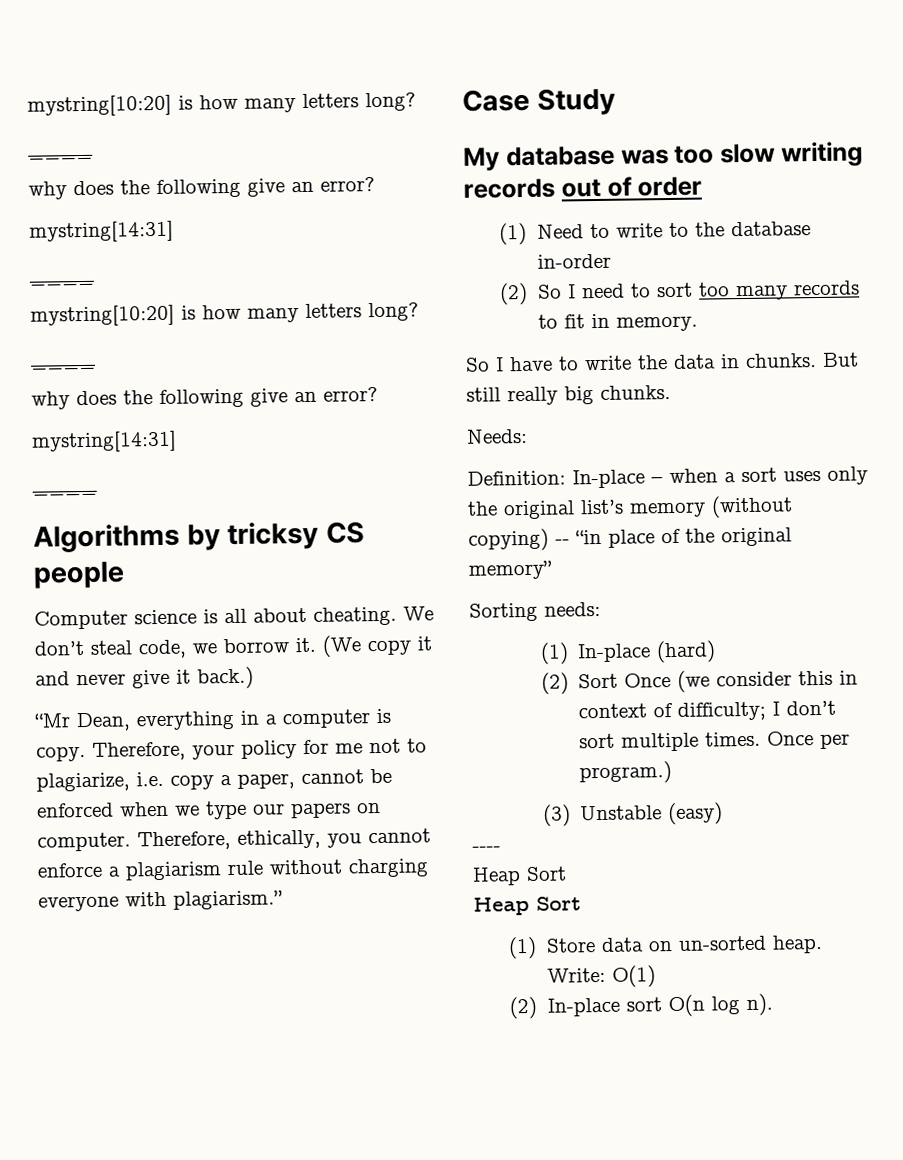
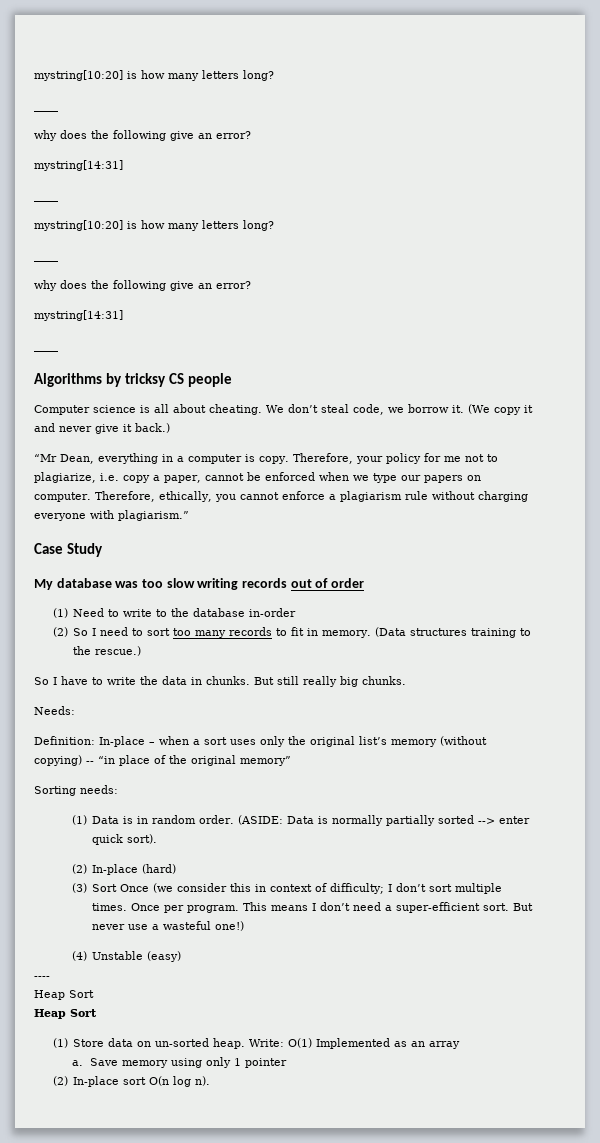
+ (Data structures training to the rescue.)
- (1) In-place (hard)
+ (1) Data is in random order. (ASIDE: Data is normally partially sorted --> enter quick sort).
+ (2) In-place (hard)
- (2) Sort Once (we consider this in context of difficulty; I don’t sort multiple times.
+ (3) Sort Once (we consider this in context of difficulty; I don’t sort multiple times.
- Once per program.)
- (3) Unstable (easy)
+ Once per program. This means I don’t need a super-efficient sort. But never use a wasteful one!)
+ (4) Unstable (easy)
- Write: O(1)
+ Write: O(1) Implemented as an array
+ a. Save memory using only 1 pointer

